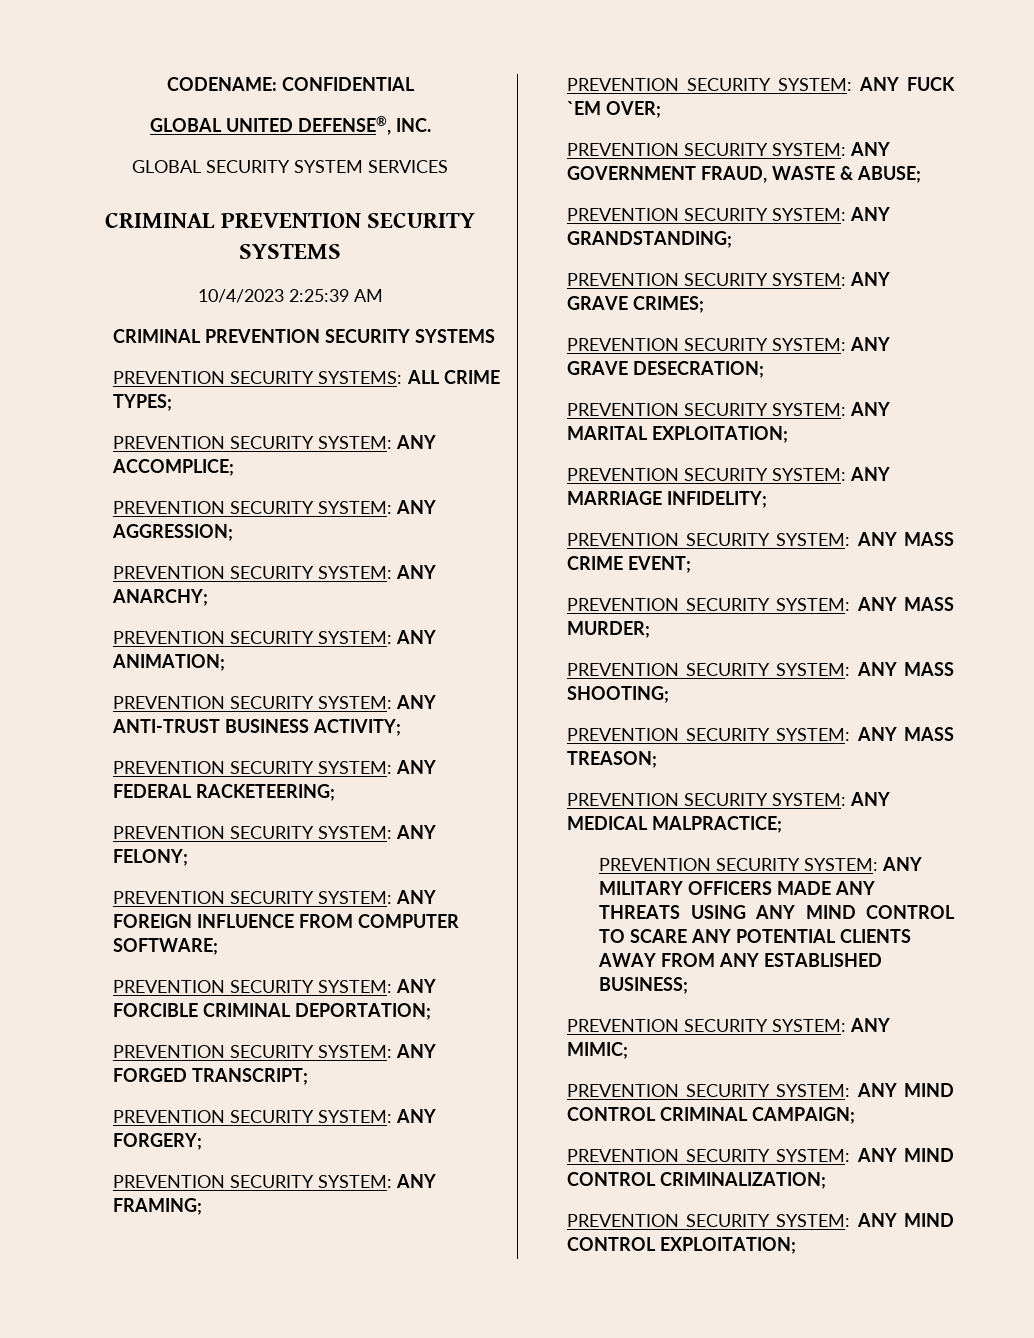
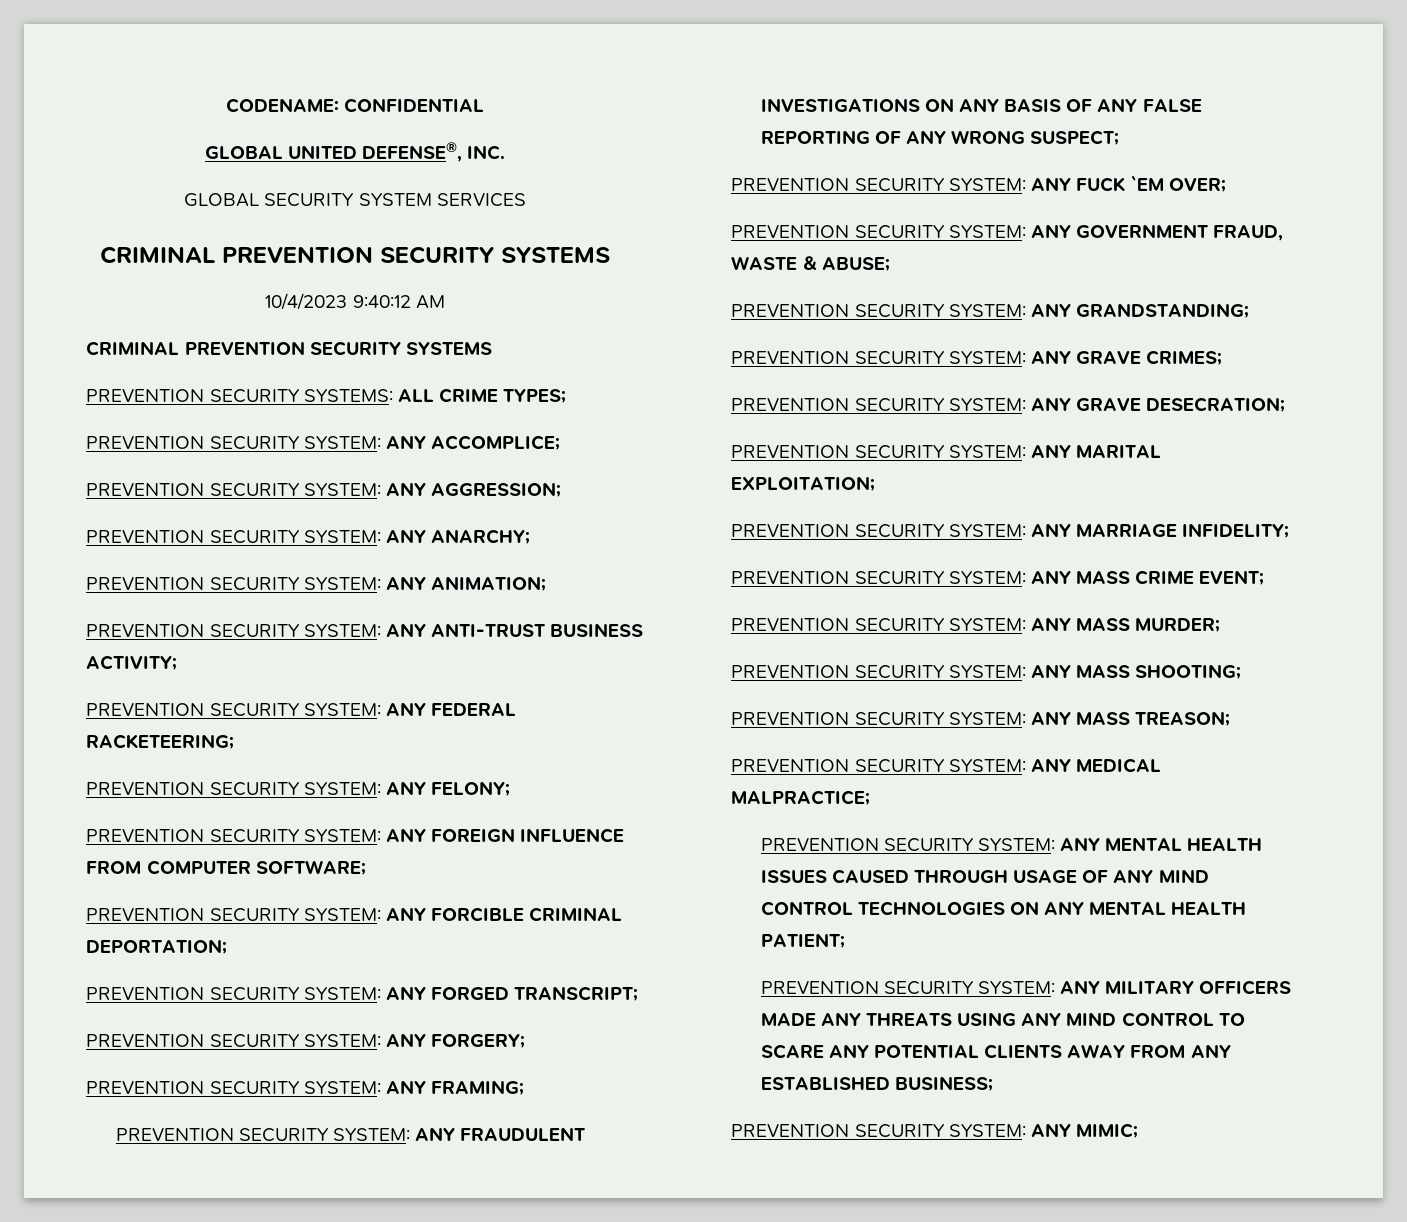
- 10/4/2023 2:25:39 AM
+ 10/4/2023 9:40:12 AM
+ PREVENTION SECURITY SYSTEM: ANY FRAUDULENT INVESTIGATIONS ON ANY BASIS OF ANY FALSE REPORTING OF ANY WRONG SUSPECT;
+ PREVENTION SECURITY SYSTEM: ANY MENTAL HEALTH ISSUES CAUSED THROUGH USAGE OF ANY MIND CONTROL TECHNOLOGIES ON ANY MENTAL HEALTH PATIENT;
- PREVENTION SECURITY SYSTEM: ANY MIND CONTROL CRIMINAL CAMPAIGN;
- PREVENTION SECURITY SYSTEM: ANY MIND CONTROL CRIMINALIZATION;
- PREVENTION SECURITY SYSTEM: ANY MIND CONTROL EXPLOITATION;

